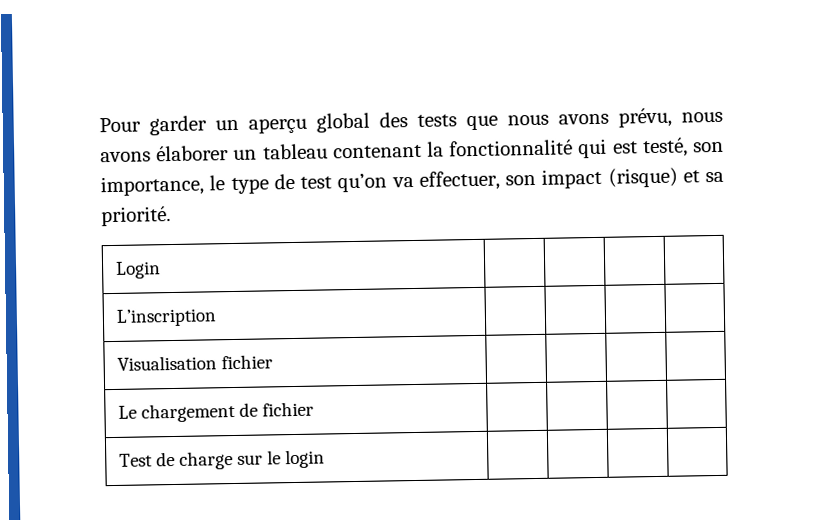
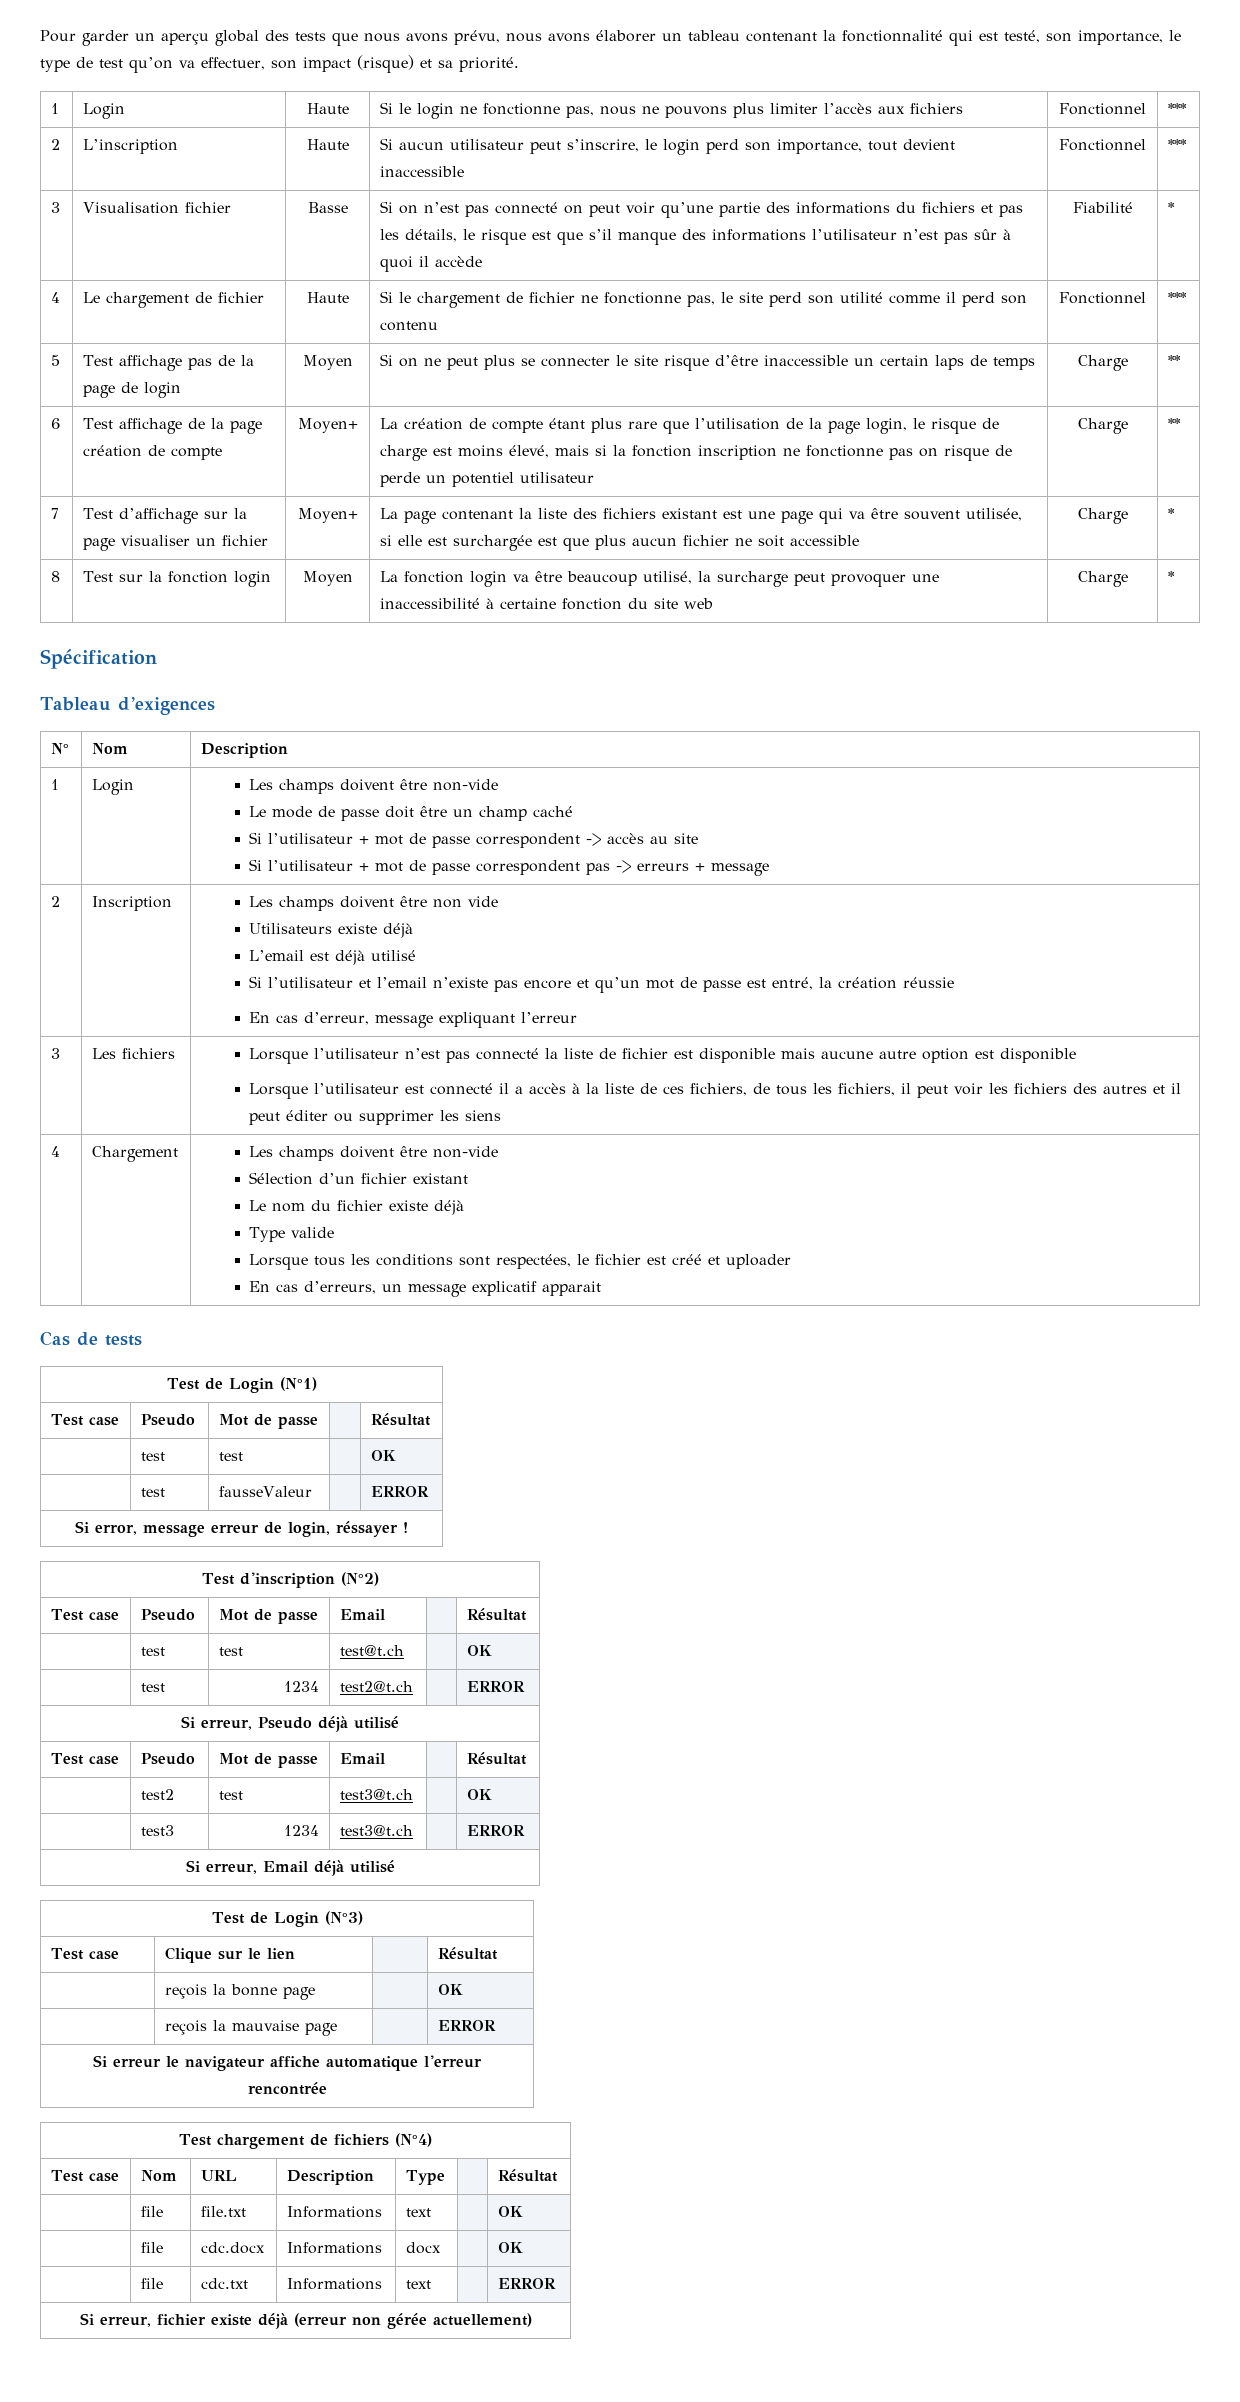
- Login | | | |
- L’inscription | | | |
- Visualisation fichier | | | |
- Le chargement de fichier | | | |
- Test de charge sur le login | | | |
+ 1 | Login | Haute | Si le login ne fonctionne pas, nous ne pouvons plus limiter l’accès aux fichiers | Fonctionnel | ***
+ 2 | L’inscription | Haute | Si aucun utilisateur peut s’inscrire, le login perd son importance, tout devient inaccessible | Fonctionnel | ***
+ 3 | Visualisation fichier | Basse | Si on n’est pas connecté on peut voir qu’une partie des informations du fichiers et pas les détails, le risque est que s’il manque des informations l’utilisateur n’est pas sûr à quoi il accède | Fiabilité | *
+ 4 | Le chargement de fichier | Haute | Si le chargement de fichier ne fonctionne pas, le site perd son utilité comme il perd son contenu | Fonctionnel | ***
+ 5 | Test affichage pas de la page de login | Moyen | Si on ne peut plus se connecter le site risque d’être inaccessible un certain laps de temps | Charge | **
+ 6 | Test affichage de la page création de compte | Moyen+ | La création de compte étant plus rare que l’utilisation de la page login, le risque de charge est moins élevé, mais si la fonction inscription ne fonctionne pas on risque de perde un potentiel utilisateur | Charge | **
+ 7 | Test d’affichage sur la page visualiser un fichier | Moyen+ | La page contenant la liste des fichiers existant est une page qui va être souvent utilisée, si elle est surchargée est que plus aucun fichier ne soit accessible | Charge | *
+ 8 | Test sur la fonction login | Moyen | La fonction login va être beaucoup utilisé, la surcharge peut provoquer une inaccessibilité à certaine fonction du site web | Charge | *
+ Spécification
+ Tableau d’exigences
+ N° | Nom | Description
+ 1 | Login | Les champs doivent être non-vide
+ Le mode de passe doit être un champ caché
+ Si l’utilisateur + mot de passe correspondent -> accès au site
+ Si l’utilisateur + mot de passe correspondent pas -> erreurs + message
+ 2 | Inscription | Les champs doivent être non vide
+ Utilisateurs existe déjà
+ L’email est déjà utilisé
+ Si l’utilisateur et l’email n’existe pas encore et qu’un mot de passe est entré, la création réussie
+ En cas d’erreur, message expliquant l’erreur
+ 3 | Les fichiers | Lorsque l’utilisateur n’est pas connecté la liste de fichier est disponible mais aucune autre option est disponible
+ Lorsque l’utilisateur est connecté il a accès à la liste de ces fichiers, de tous les fichiers, il peut voir les fichiers des autres et il peut éditer ou supprimer les siens
+ 4 | Chargement | Les champs doivent être non-vide
+ Sélection d’un fichier existant
+ Le nom du fichier existe déjà
+ Type valide
+ Lorsque tous les conditions sont respectées, le fichier est créé et uploader
+ En cas d’erreurs, un message explicatif apparait
+ Cas de tests
+ Test de Login (N°1)
+ Test case | Pseudo | Mot de passe | | Résultat
+ | test | test | | OK
+ | test | fausseValeur | | ERROR
+ Si error, message erreur de login, réssayer !
+ Test d'inscription (N°2)
+ Test case | Pseudo | Mot de passe | Email | | Résultat
+ | test | test | test@t.ch | | OK
+ | test | 1234 | test2@t.ch | | ERROR
+ Si erreur, Pseudo déjà utilisé
+ Test case | Pseudo | Mot de passe | Email | | Résultat
+ | test2 | test | test3@t.ch | | OK
+ | test3 | 1234 | test3@t.ch | | ERROR
+ Si erreur, Email déjà utilisé
+ Test de Login (N°3)
+ Test case | Clique sur le lien | | Résultat
+ | reçois la bonne page | | OK
+ | reçois la mauvaise page | | ERROR
+ Si erreur le navigateur affiche automatique l'erreur rencontrée
+ Test chargement de fichiers (N°4)
+ Test case | Nom | URL | Description | Type | | Résultat
+ | file | file.txt | Informations | text | | OK
+ | file | cdc.docx | Informations | docx | | OK
+ | file | cdc.txt | Informations | text | | ERROR
+ Si erreur, fichier existe déjà (erreur non gérée actuellement)

